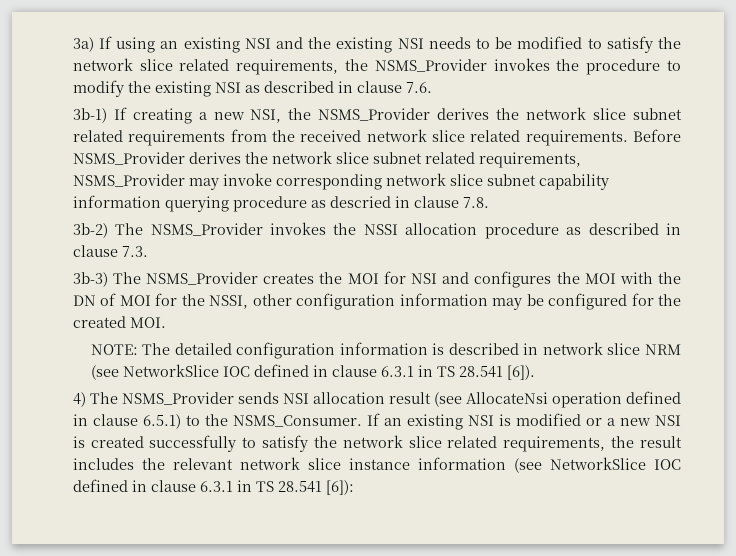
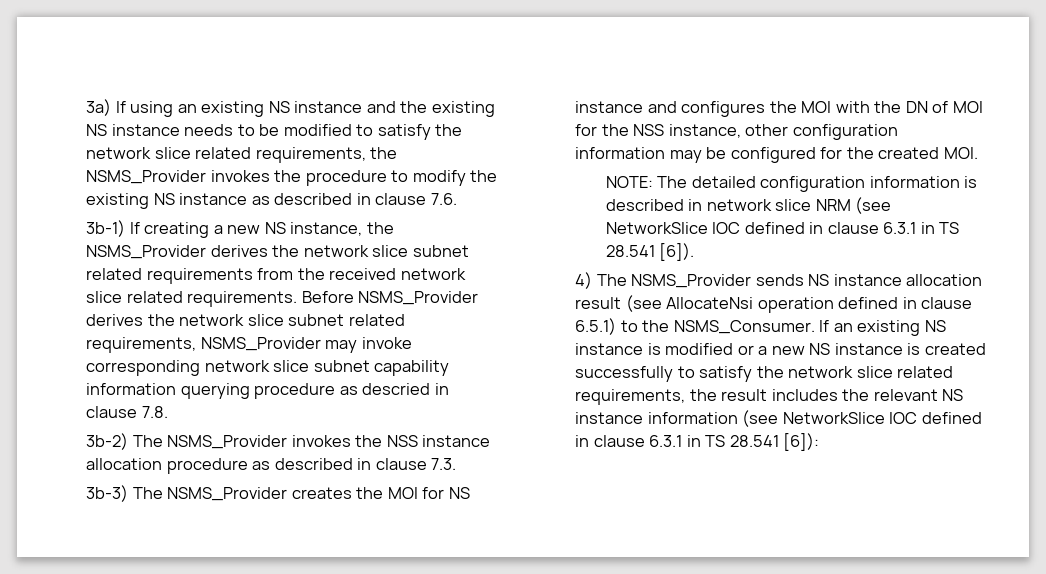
- 3a) If using an existing NSI and the existing NSI needs to be modified to satisfy the network slice related requirements, the NSMS_Provider invokes the procedure to modify the existing NSI as described in clause 7.6.
+ 3a) If using an existing NS instance and the existing NS instance needs to be modified to satisfy the network slice related requirements, the NSMS_Provider invokes the procedure to modify the existing NS instance as described in clause 7.6.
- 3b-1) If creating a new NSI, the NSMS_Provider derives the network slice subnet related requirements from the received network slice related requirements.
+ 3b-1) If creating a new NS instance, the NSMS_Provider derives the network slice subnet related requirements from the received network slice related requirements.
- 3b-2) The NSMS_Provider invokes the NSSI allocation procedure as described in clause 7.3.
+ 3b-2) The NSMS_Provider invokes the NSS instance allocation procedure as described in clause 7.3.
- 3b-3) The NSMS_Provider creates the MOI for NSI and configures the MOI with the DN of MOI for the NSSI, other configuration information may be configured for the created MOI.
+ 3b-3) The NSMS_Provider creates the MOI for NS instance and configures the MOI with the DN of MOI for the NSS instance, other configuration information may be configured for the created MOI.
- 4) The NSMS_Provider sends NSI allocation result (see AllocateNsi operation defined in clause 6.5.1) to the NSMS_Consumer.
+ 4) The NSMS_Provider sends NS instance allocation result (see AllocateNsi operation defined in clause 6.5.1) to the NSMS_Consumer.
- If an existing NSI is modified or a new NSI is created successfully to satisfy the network slice related requirements, the result includes the relevant network slice instance information (see NetworkSlice IOC defined in clause 6.3.1 in TS 28.541 [6]):
+ If an existing NS instance is modified or a new NS instance is created successfully to satisfy the network slice related requirements, the result includes the relevant NS instance information (see NetworkSlice IOC defined in clause 6.3.1 in TS 28.541 [6]):

